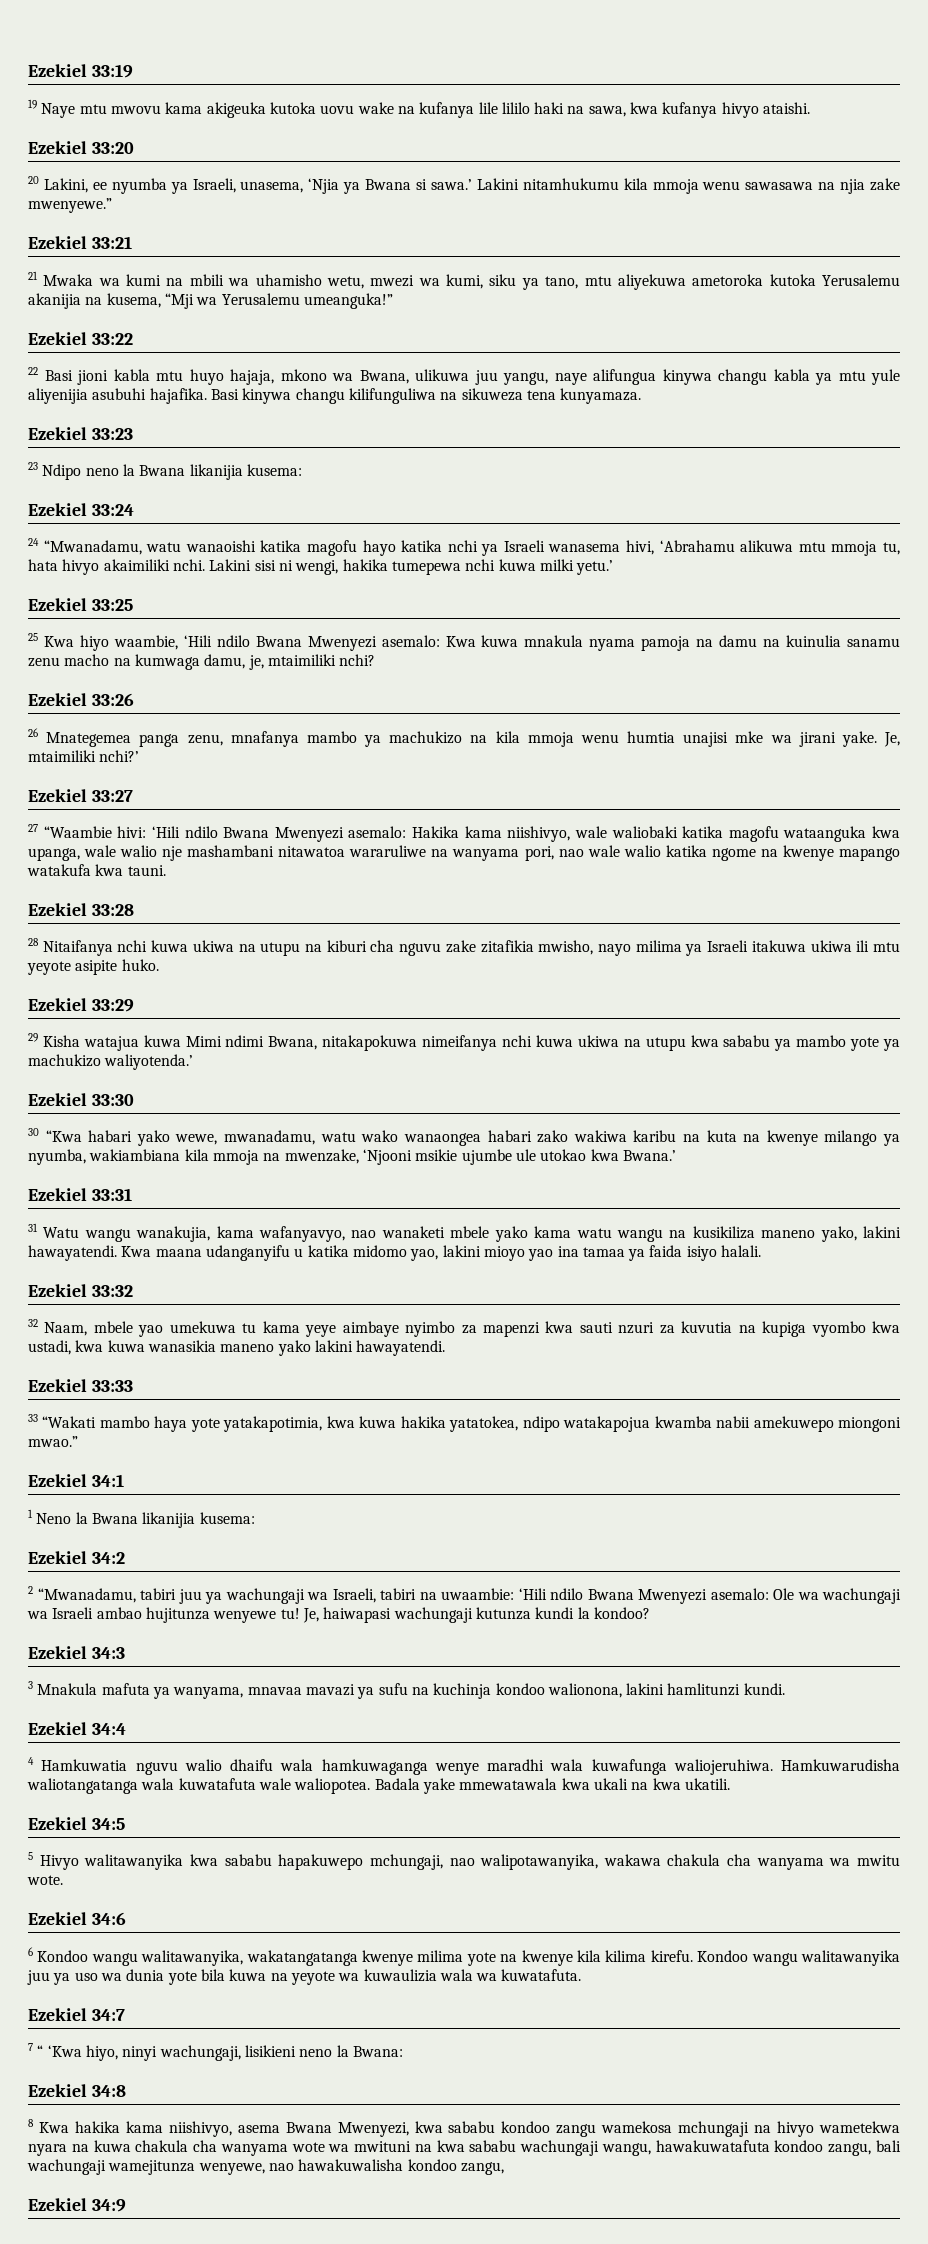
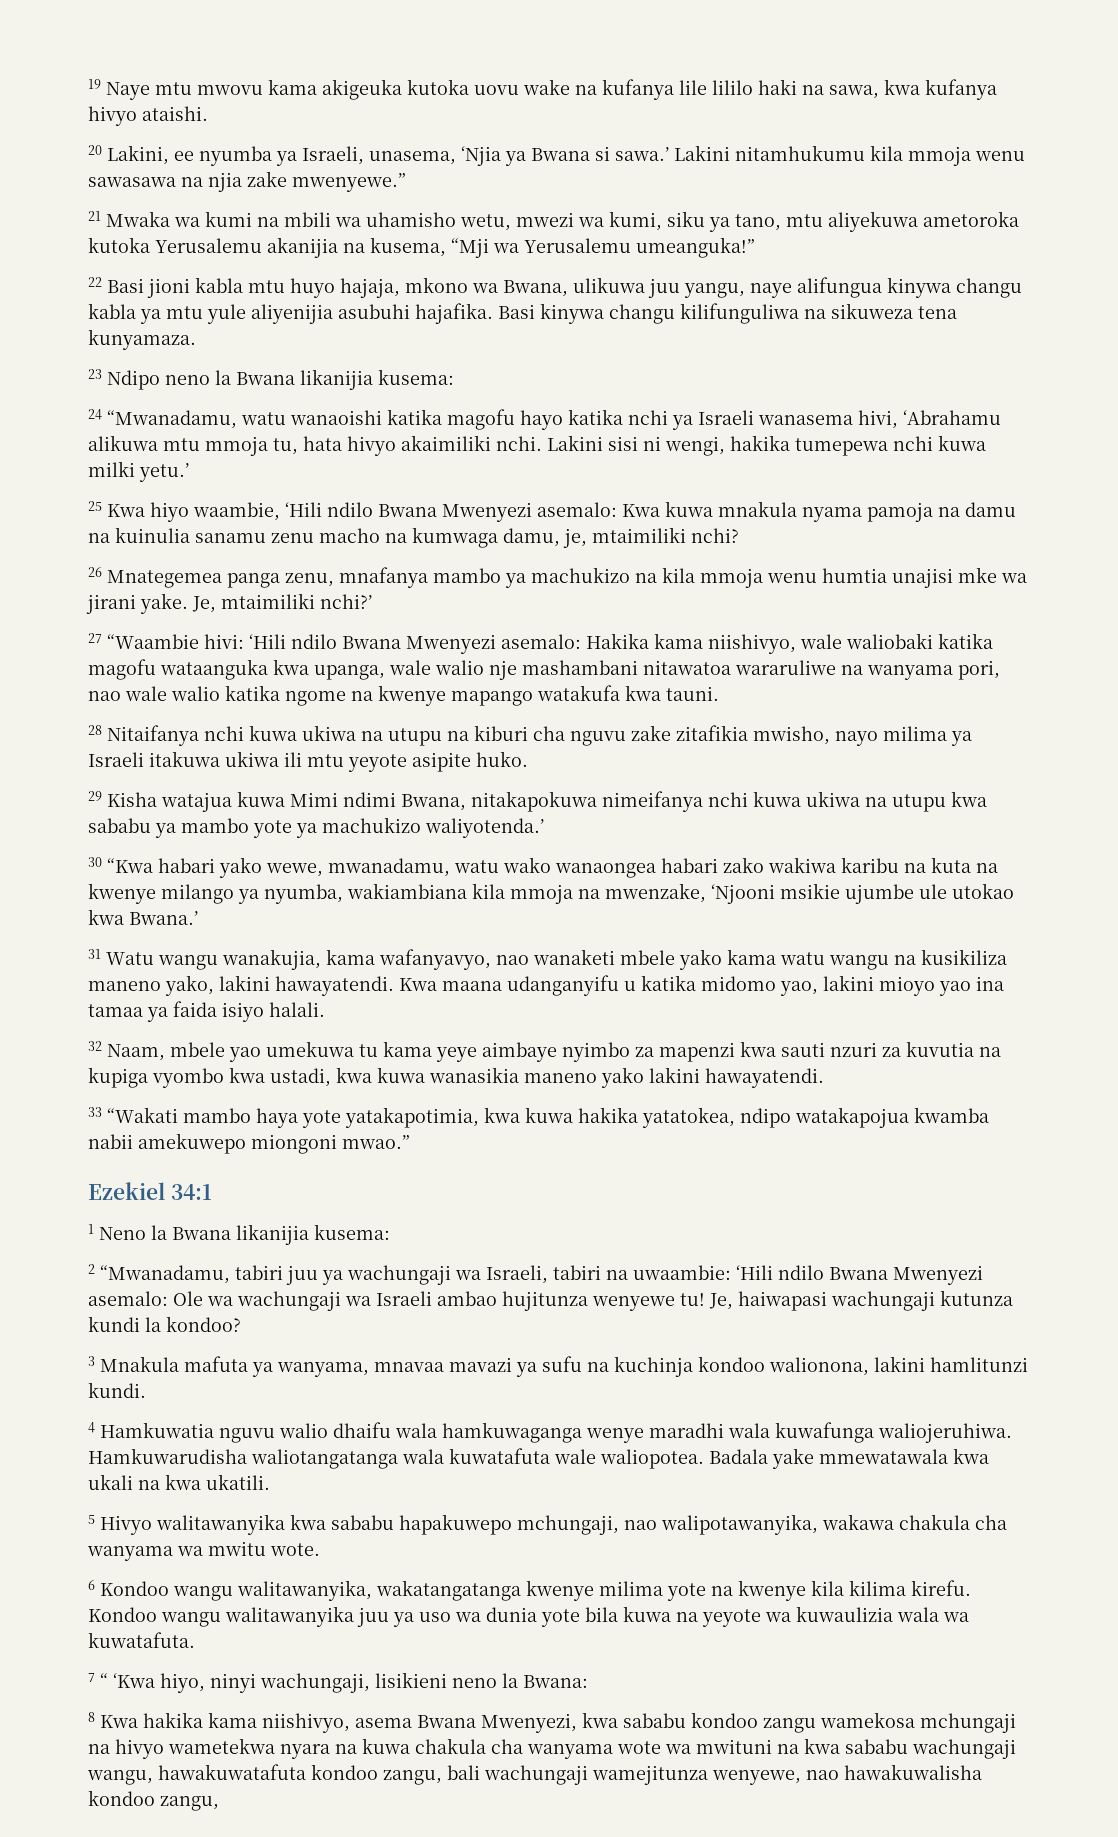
- Ezekiel 33:19
- Ezekiel 33:20
- Ezekiel 33:21
- Ezekiel 33:22
- Ezekiel 33:23
- Ezekiel 33:24
- Ezekiel 33:25
- Ezekiel 33:26
- Ezekiel 33:27
- Ezekiel 33:28
- Ezekiel 33:29
- Ezekiel 33:30
- Ezekiel 33:31
- Ezekiel 33:32
- Ezekiel 33:33
- Ezekiel 34:2
- Ezekiel 34:3
- Ezekiel 34:4
- Ezekiel 34:5
- Ezekiel 34:6
- Ezekiel 34:7
- Ezekiel 34:8
- Ezekiel 34:9

